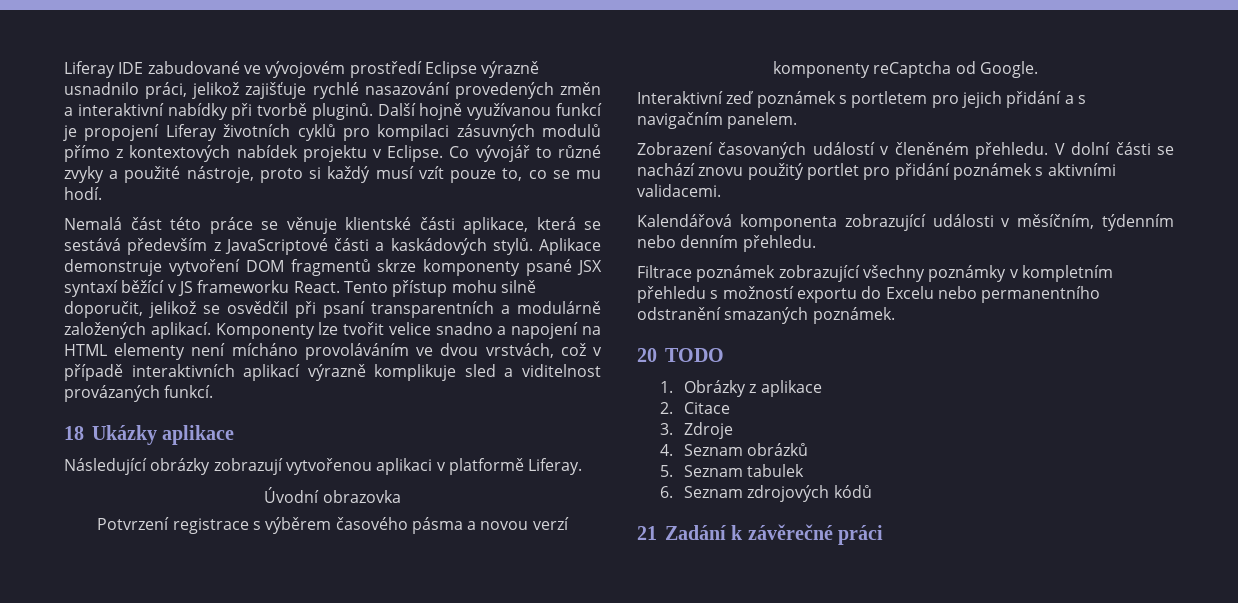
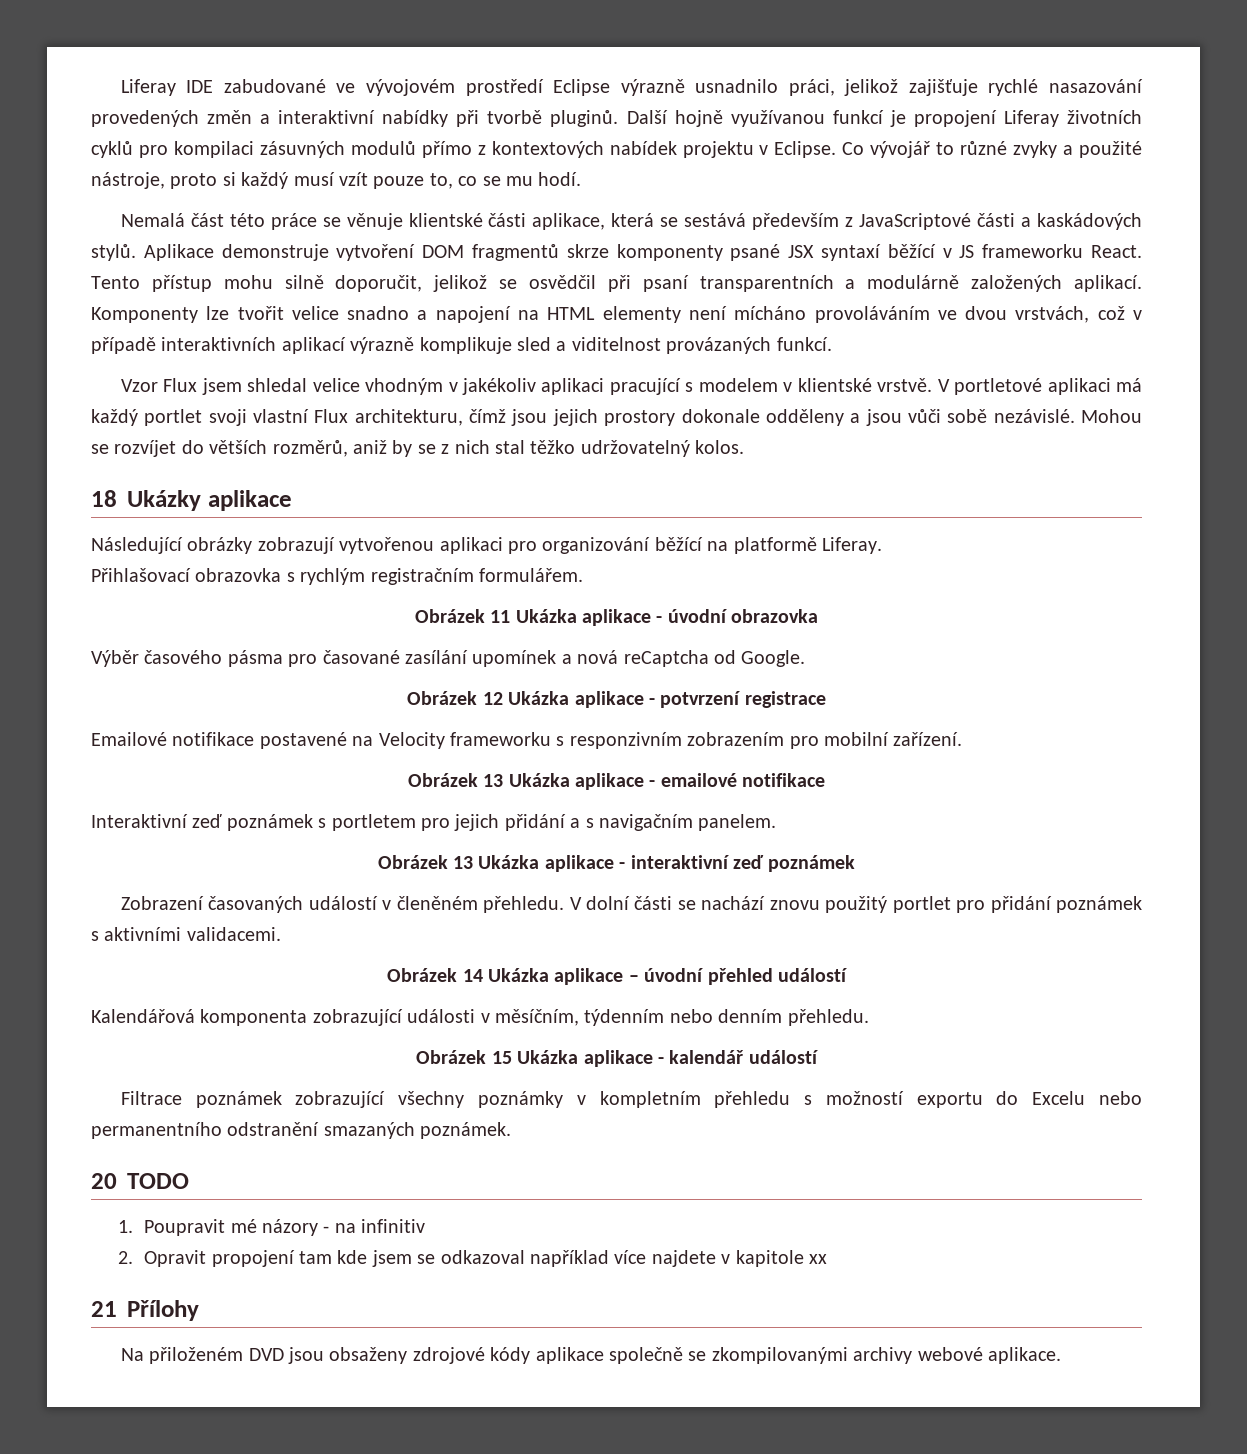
+ Vzor Flux jsem shledal velice vhodným v jakékoliv aplikaci pracující s modelem v klientské vrstvě. V portletové aplikaci má každý portlet svoji vlastní Flux architekturu, čímž jsou jejich prostory dokonale odděleny a jsou vůči sobě nezávislé. Mohou se rozvíjet do větších rozměrů, aniž by se z nich stal těžko udržovatelný kolos.
- Následující obrázky zobrazují vytvořenou aplikaci v platformě Liferay.
- Úvodní obrazovka
- Potvrzení registrace s výběrem časového pásma a novou verzí komponenty reCaptcha od Google.
+ Následující obrázky zobrazují vytvořenou aplikaci pro organizování běžící na platformě Liferay.
+ Přihlašovací obrazovka s rychlým registračním formulářem.
+ Obrázek 11 Ukázka aplikace - úvodní obrazovka
+ Výběr časového pásma pro časované zasílání upomínek a nová reCaptcha od Google.
+ Obrázek 12 Ukázka aplikace - potvrzení registrace
+ Emailové notifikace postavené na Velocity frameworku s responzivním zobrazením pro mobilní zařízení.
+ Obrázek 13 Ukázka aplikace - emailové notifikace
+ Obrázek 13 Ukázka aplikace - interaktivní zeď poznámek
+ Obrázek 14 Ukázka aplikace – úvodní přehled událostí
+ Obrázek 15 Ukázka aplikace - kalendář událostí
- 1. Obrázky z aplikace
- 2. Citace
- 3. Zdroje
- 4. Seznam obrázků
- 5. Seznam tabulek
- 6. Seznam zdrojových kódů
- 21 Zadání k závěrečné práci
+ 1. Poupravit mé názory - na infinitiv
+ 2. Opravit propojení tam kde jsem se odkazoval například více najdete v kapitole xx
+ 21 Přílohy
+ Na přiloženém DVD jsou obsaženy zdrojové kódy aplikace společně se zkompilovanými archivy webové aplikace.

